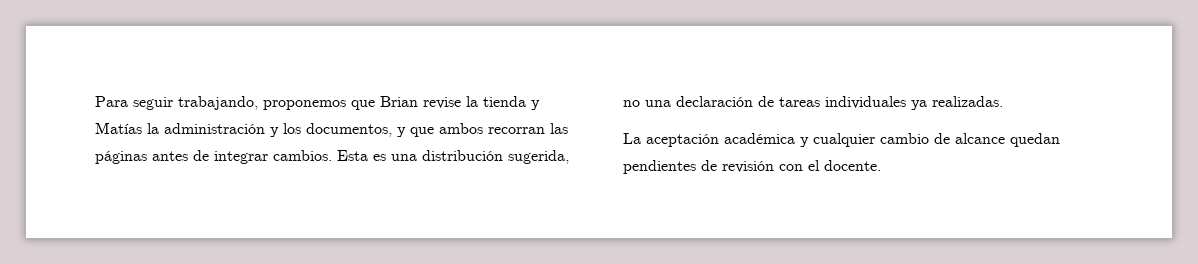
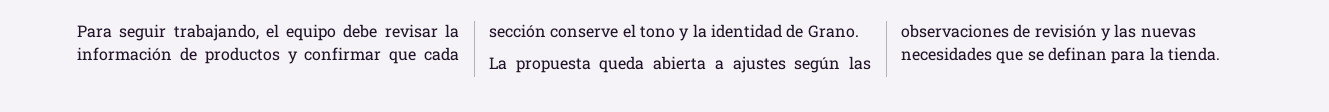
- Para seguir trabajando, proponemos que Brian revise la tienda y Matías la administración y los documentos, y que ambos recorran las páginas antes de integrar cambios. Esta es una distribución sugerida, no una declaración de tareas individuales ya realizadas.
- La aceptación académica y cualquier cambio de alcance quedan pendientes de revisión con el docente.
+ Para seguir trabajando, el equipo debe revisar la información de productos y confirmar que cada sección conserve el tono y la identidad de Grano.
+ La propuesta queda abierta a ajustes según las observaciones de revisión y las nuevas necesidades que se definan para la tienda.

